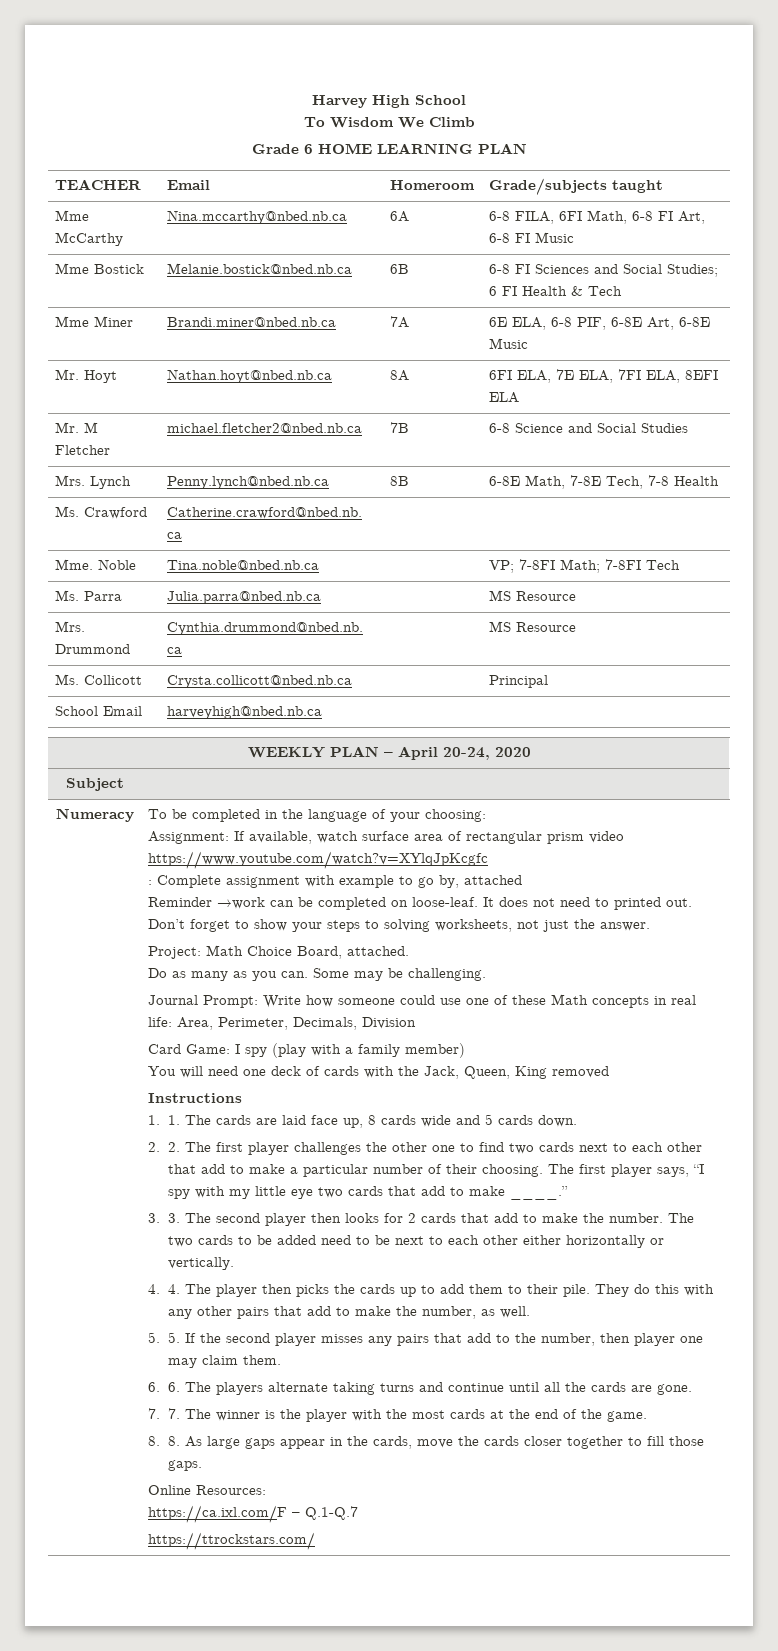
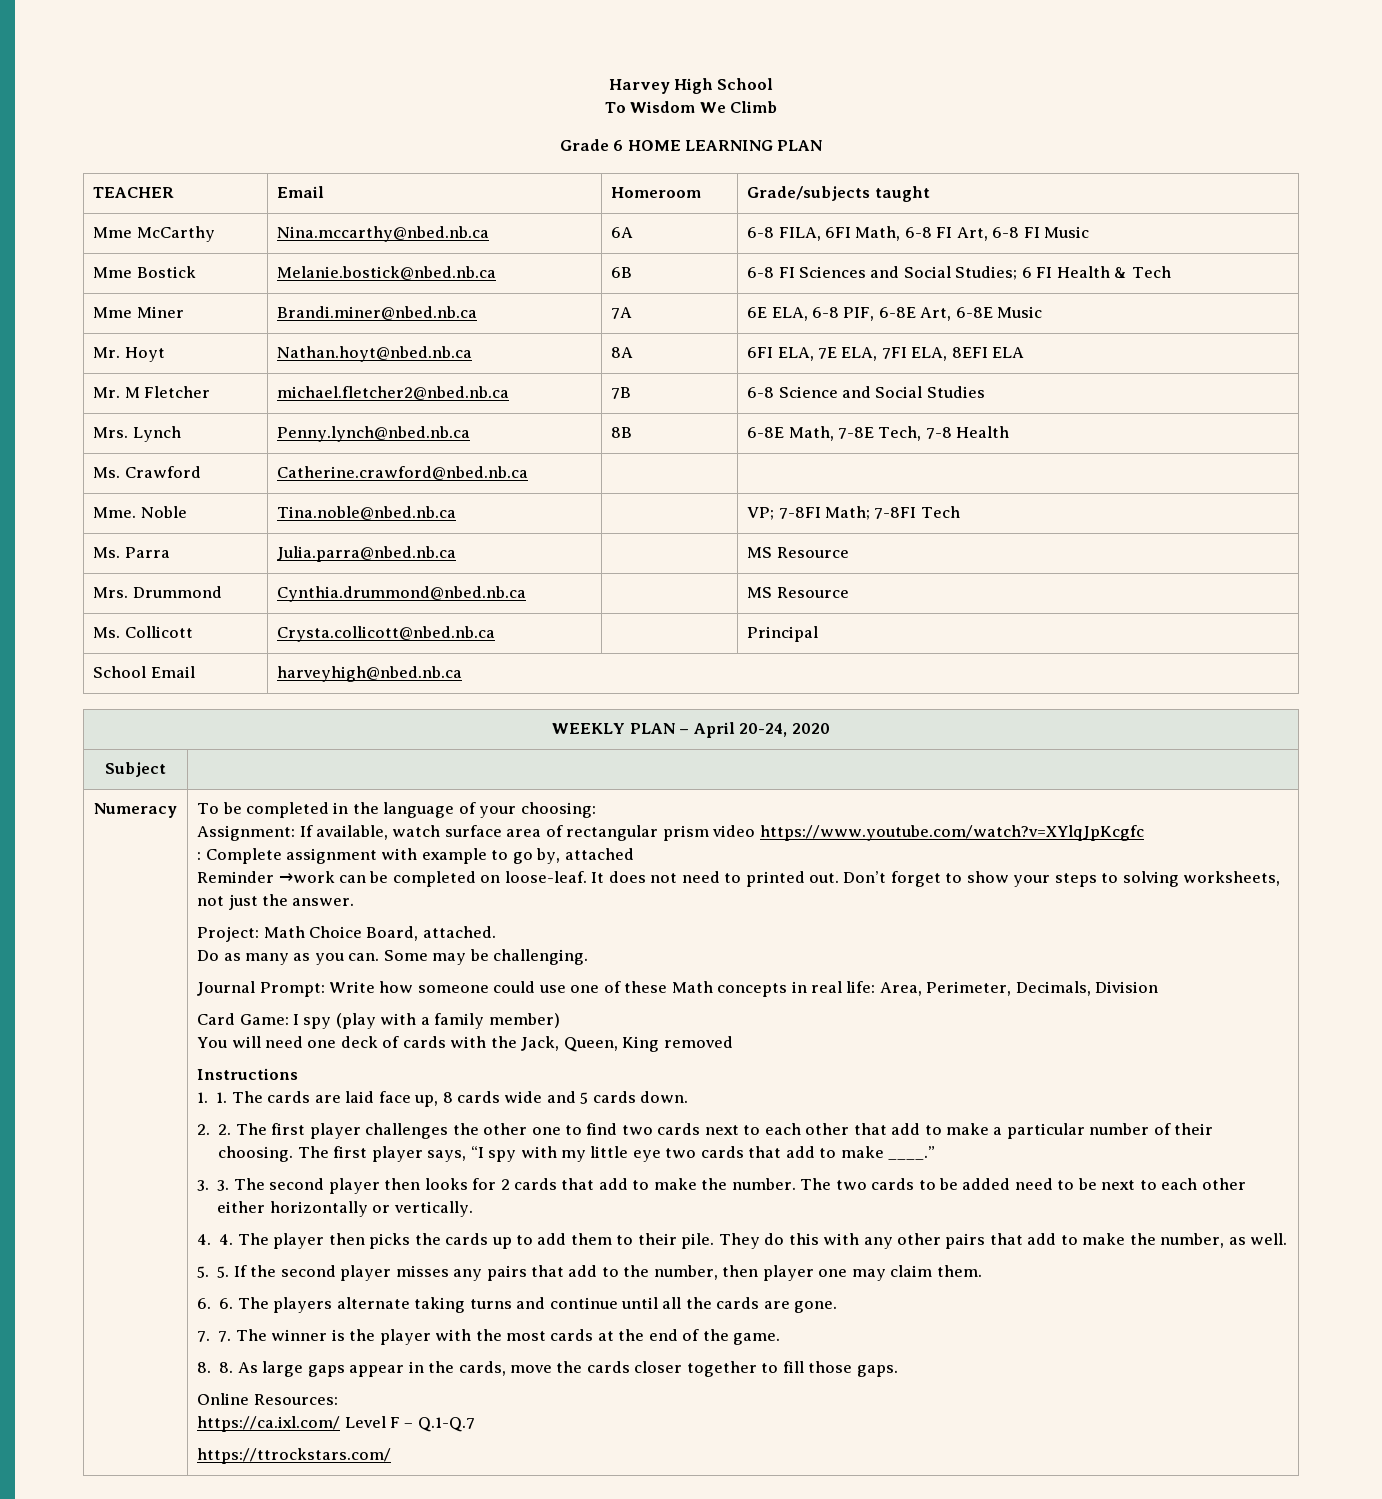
- https://ca.ixl.com/F – Q.1-Q.7
+ https://ca.ixl.com/ Level F – Q.1-Q.7

